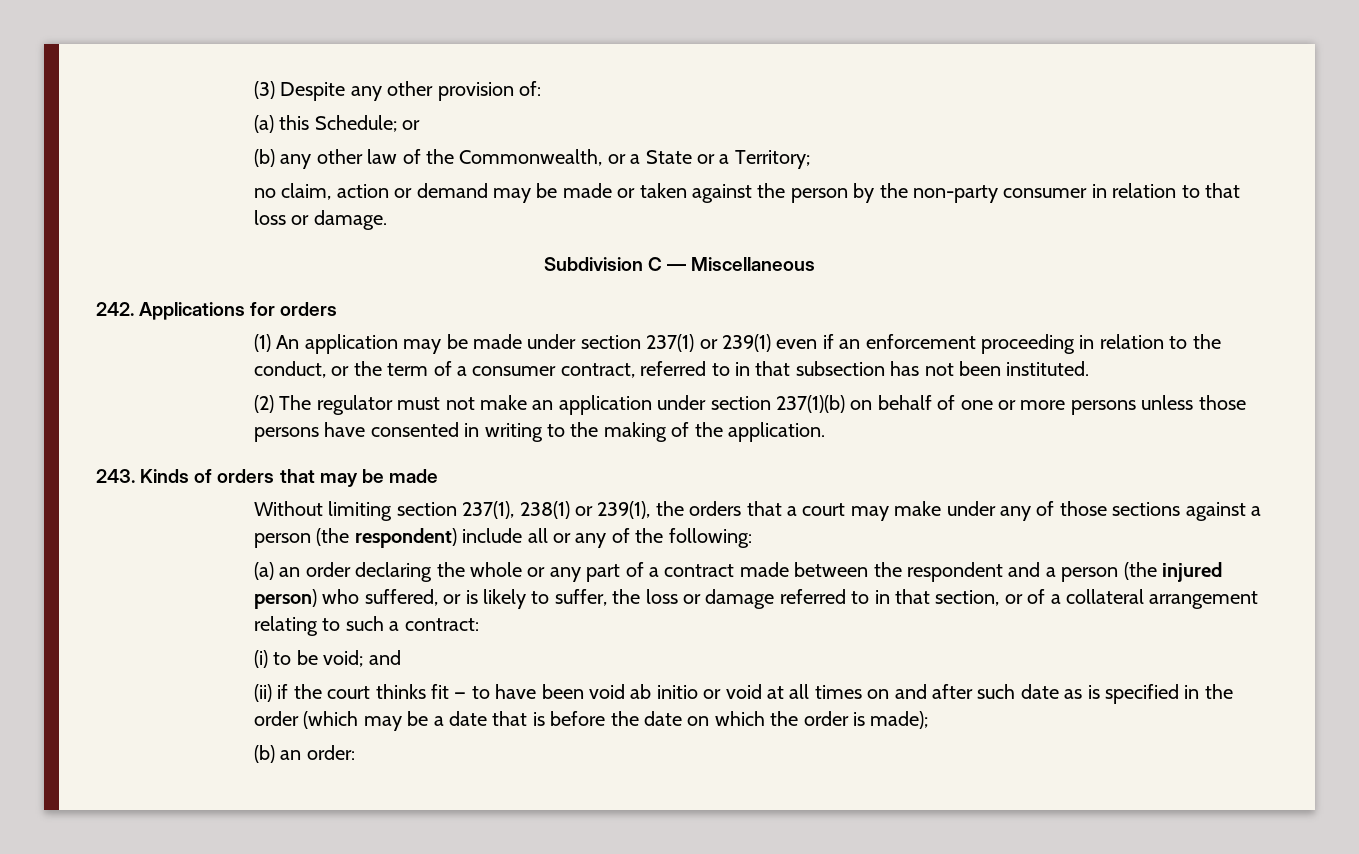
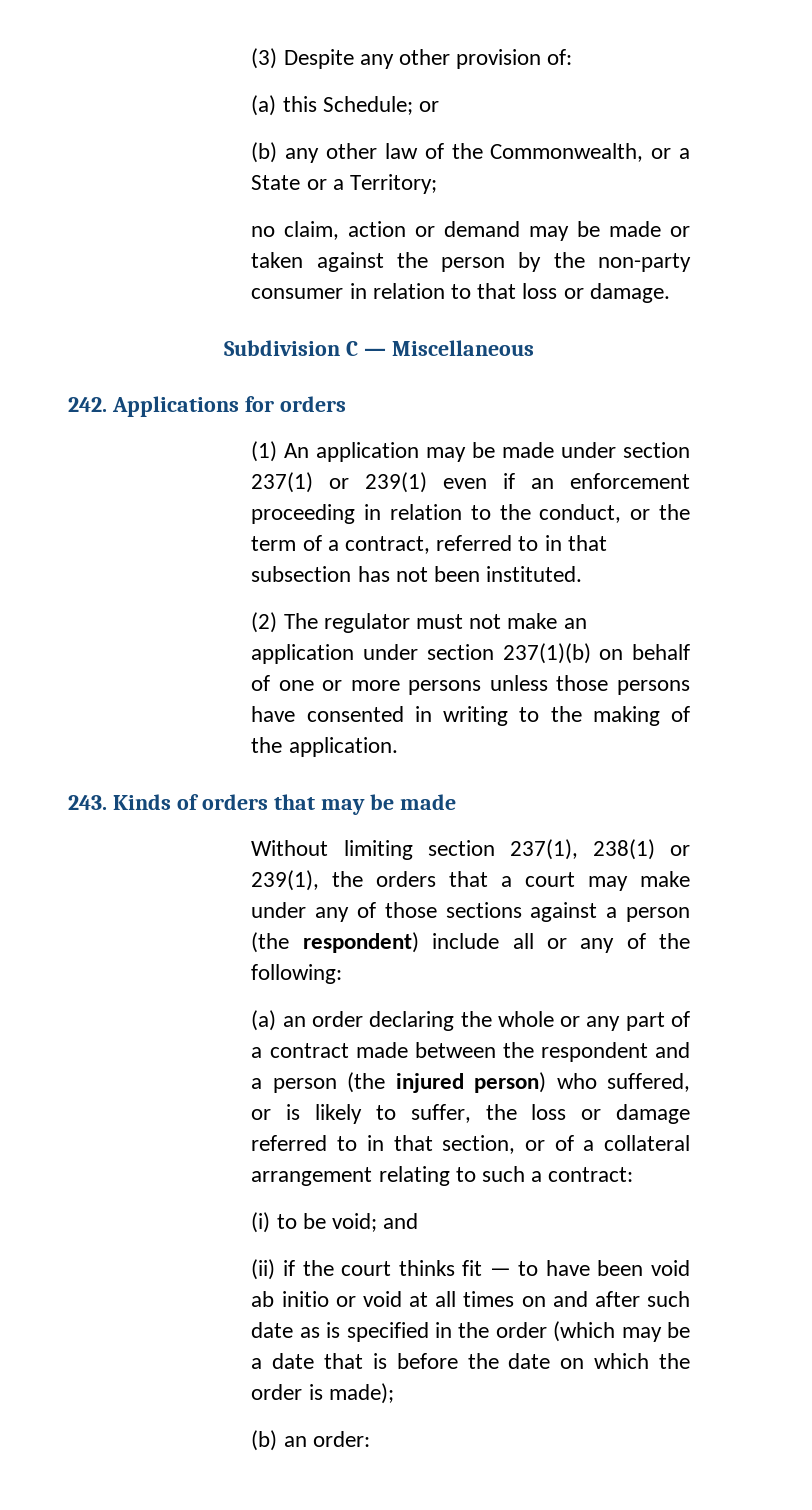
- (1) An application may be made under section 237(1) or 239(1) even if an enforcement proceeding in relation to the conduct, or the term of a consumer contract, referred to in that subsection has not been instituted.
+ (1) An application may be made under section 237(1) or 239(1) even if an enforcement proceeding in relation to the conduct, or the term of a contract, referred to in that subsection has not been instituted.

